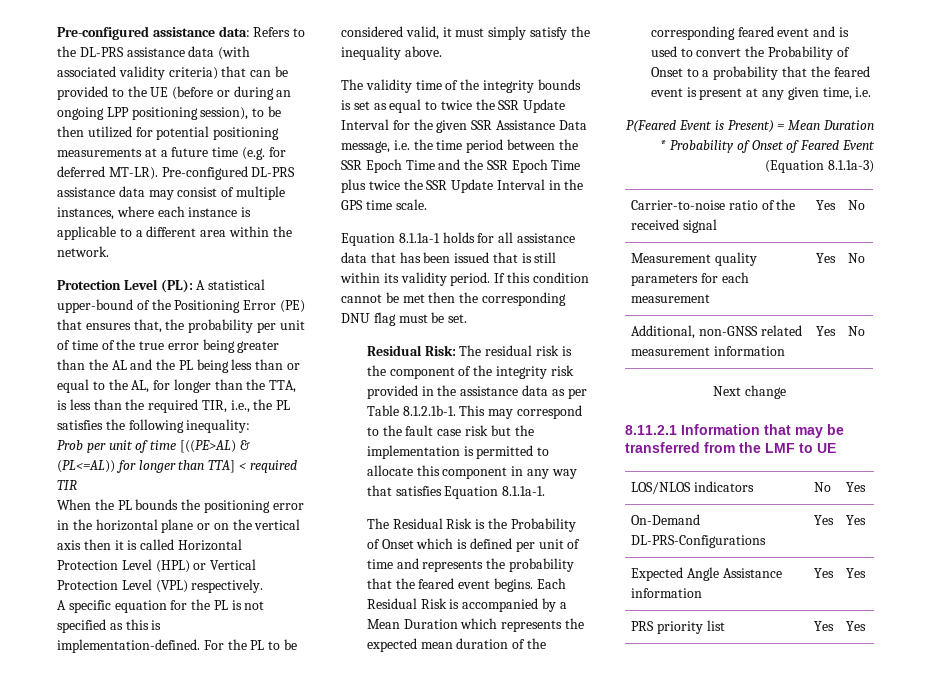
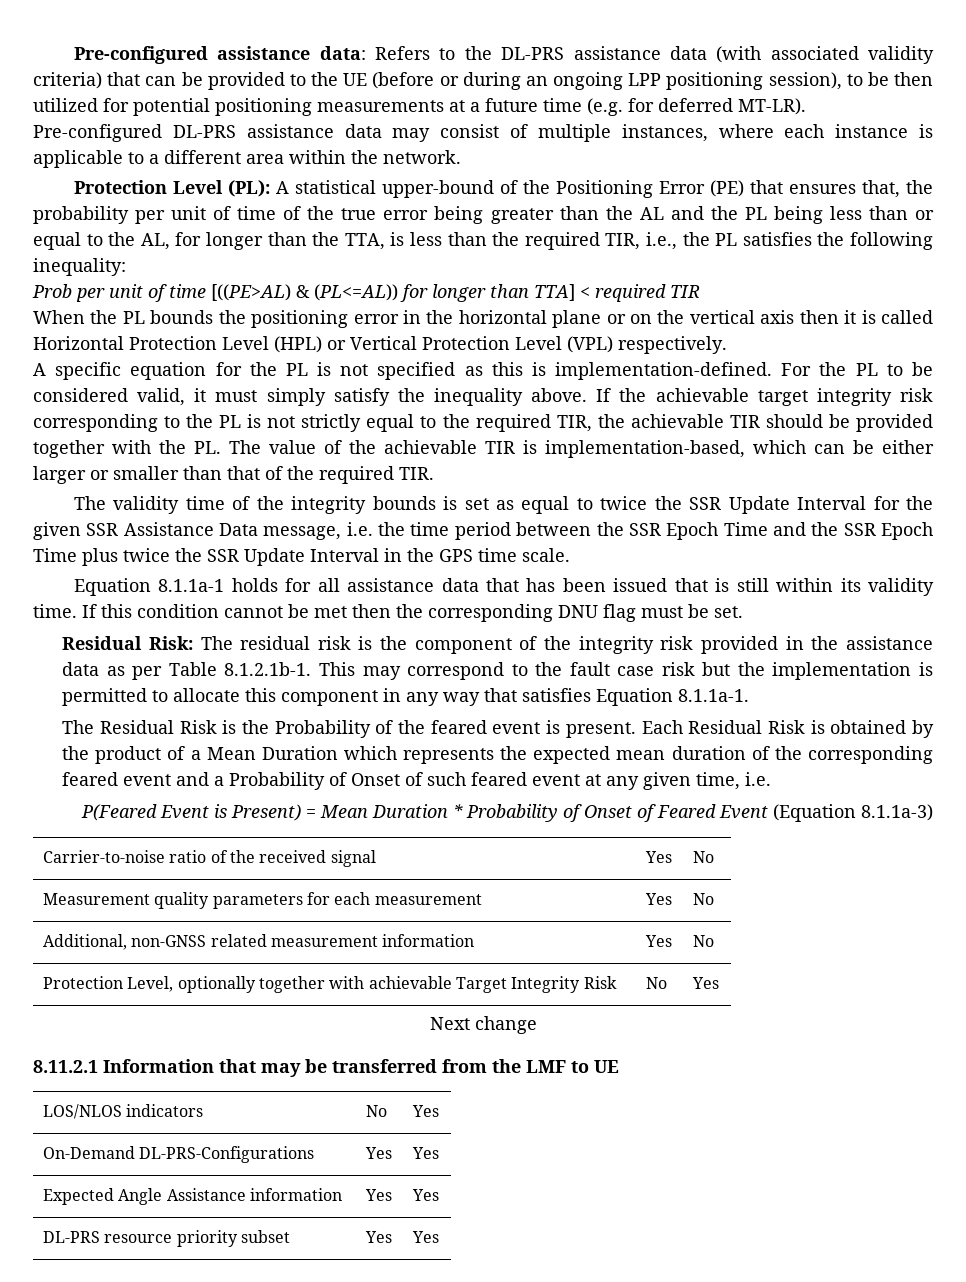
+ If the achievable target integrity risk corresponding to the PL is not strictly equal to the required TIR, the achievable TIR should be provided together with the PL. The value of the achievable TIR is implementation-based, which can be either larger or smaller than that of the required TIR.
- Equation 8.1.1a-1 holds for all assistance data that has been issued that is still within its validity period.
+ Equation 8.1.1a-1 holds for all assistance data that has been issued that is still within its validity time.
- The Residual Risk is the Probability of Onset which is defined per unit of time and represents the probability that the feared event begins.
+ The Residual Risk is the Probability of the feared event is present.
- Each Residual Risk is accompanied by a Mean Duration which represents the expected mean duration of the corresponding feared event and is used to convert the Probability of Onset to a probability that the feared event is present at any given time, i.e.
+ Each Residual Risk is obtained by the product of a Mean Duration which represents the expected mean duration of the corresponding feared event and a Probability of Onset of such feared event at any given time, i.e.
+ Protection Level, optionally together with achievable Target Integrity Risk | No | Yes
- PRS priority list | Yes | Yes
+ DL-PRS resource priority subset | Yes | Yes

